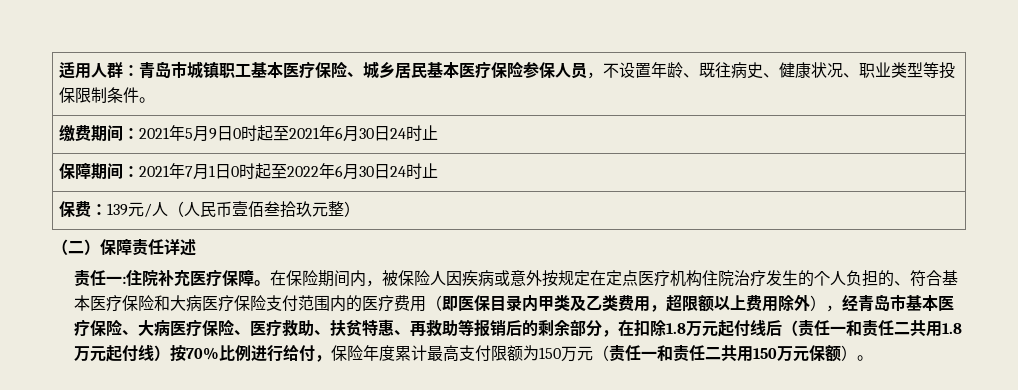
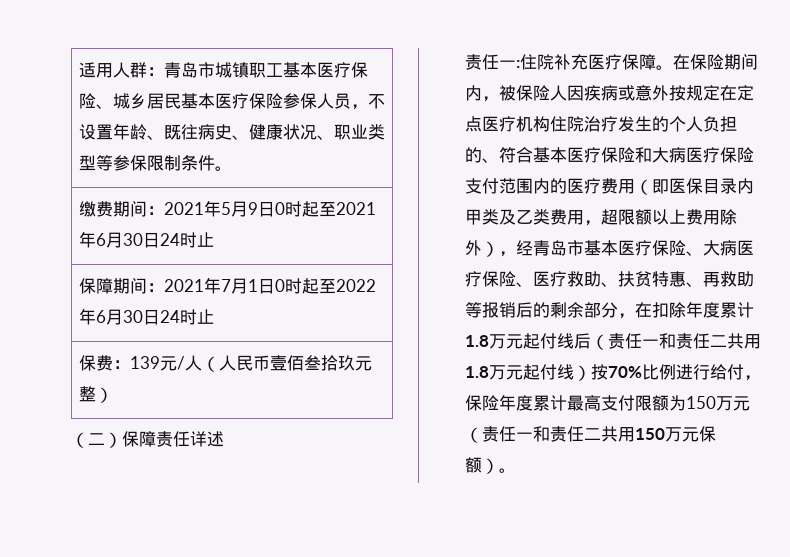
- 适用人群：青岛市城镇职工基本医疗保险、城乡居民基本医疗保险参保人员，不设置年龄、既往病史、健康状况、职业类型等投保限制条件。
+ 适用人群：青岛市城镇职工基本医疗保险、城乡居民基本医疗保险参保人员，不设置年龄、既往病史、健康状况、职业类型等参保限制条件。
- 在保险期间内，被保险人因疾病或意外按规定在定点医疗机构住院治疗发生的个人负担的、符合基本医疗保险和大病医疗保险支付范围内的医疗费用（即医保目录内甲类及乙类费用，超限额以上费用除外），经青岛市基本医疗保险、大病医疗保险、医疗救助、扶贫特惠、再救助等报销后的剩余部分，在扣除1.8万元起付线后（责任一和责任二共用1.8万元起付线）按70%比例进行给付，保险年度累计最高支付限额为150万元（责任一和责任二共用150万元保额）。
+ 在保险期间内，被保险人因疾病或意外按规定在定点医疗机构住院治疗发生的个人负担的、符合基本医疗保险和大病医疗保险支付范围内的医疗费用（即医保目录内甲类及乙类费用，超限额以上费用除外），经青岛市基本医疗保险、大病医疗保险、医疗救助、扶贫特惠、再救助等报销后的剩余部分，在扣除年度累计1.8万元起付线后（责任一和责任二共用1.8万元起付线）按70%比例进行给付，保险年度累计最高支付限额为150万元（责任一和责任二共用150万元保额）。

